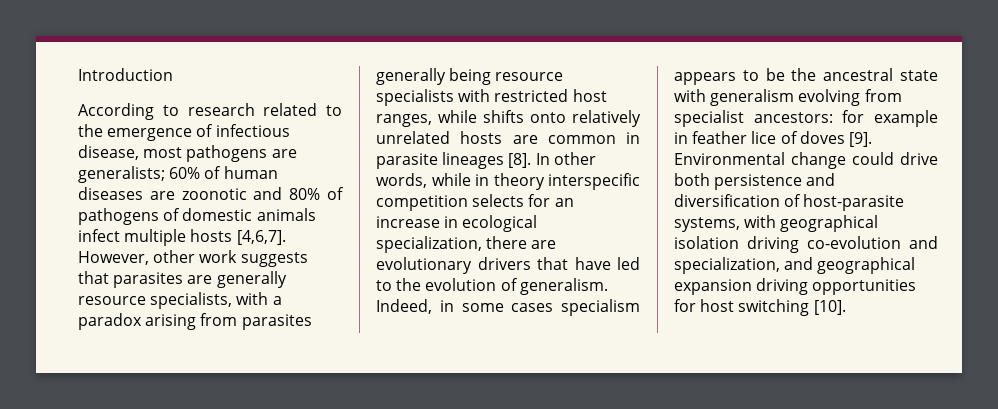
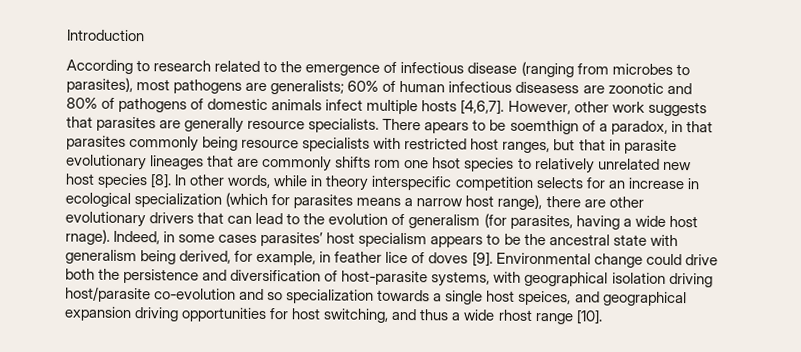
- According to research related to the emergence of infectious disease, most pathogens are generalists; 60% of human diseases are zoonotic and 80% of pathogens of domestic animals infect multiple hosts [4,6,7].
+ According to research related to the emergence of infectious disease (ranging from microbes to parasites), most pathogens are generalists; 60% of human infectious diseasess are zoonotic and 80% of pathogens of domestic animals infect multiple hosts [4,6,7].
- However, other work suggests that parasites are generally resource specialists, with a paradox arising from parasites generally being resource specialists with restricted host ranges, while shifts onto relatively unrelated hosts are common in parasite lineages [8].
+ However, other work suggests that parasites are generally resource specialists. There apears to be soemthign of a paradox, in that parasites commonly being resource specialists with restricted host ranges, but that in parasite evolutionary lineages that are commonly shifts rom one hsot species to relatively unrelated new host species [8].
- In other words, while in theory interspecific competition selects for an increase in ecological specialization, there are evolutionary drivers that have led to the evolution of generalism.
+ In other words, while in theory interspecific competition selects for an increase in ecological specialization (which for parasites means a narrow host range), there are other evolutionary drivers that can lead to the evolution of generalism (for parasites, having a wide host rnage).
- Indeed, in some cases specialism appears to be the ancestral state with generalism evolving from specialist ancestors: for example in feather lice of doves [9].
+ Indeed, in some cases parasites’ host specialism appears to be the ancestral state with generalism being derived, for example, in feather lice of doves [9].
- Environmental change could drive both persistence and diversification of host-parasite systems, with geographical isolation driving co-evolution and specialization, and geographical expansion driving opportunities for host switching [10].
+ Environmental change could drive both the persistence and diversification of host-parasite systems, with geographical isolation driving host/parasite co-evolution and so specialization towards a single host speices, and geographical expansion driving opportunities for host switching, and thus a wide rhost range [10].

